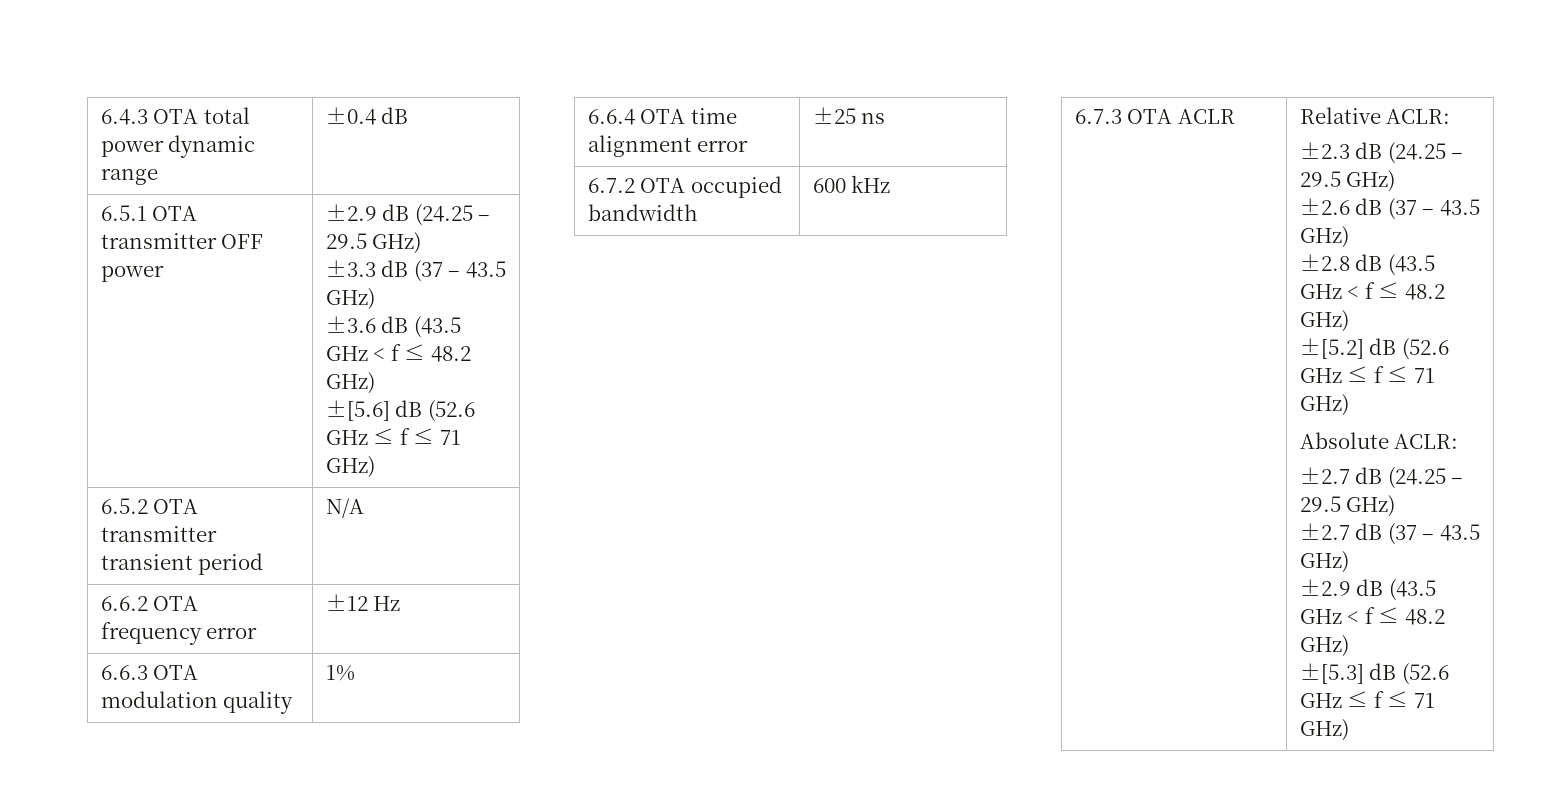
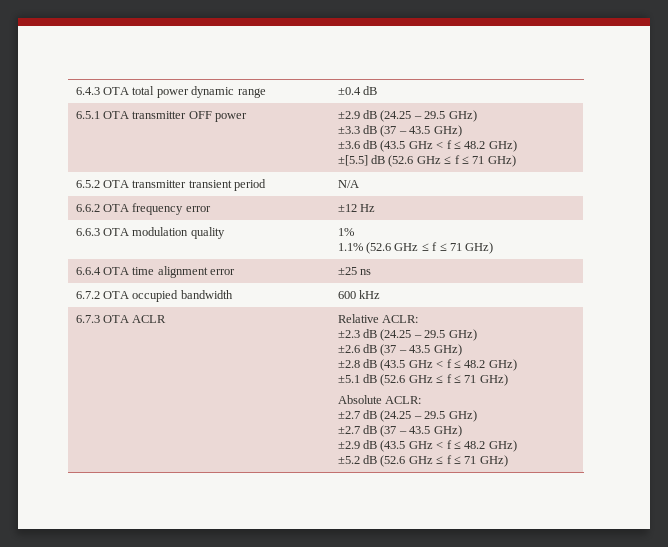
  6.5.1 OTA transmitter OFF power | ±2.9 dB (24.25 – 29.5 GHz)
  ±3.3 dB (37 – 43.5 GHz)
  ±3.6 dB (43.5 GHz < f ≤ 48.2 GHz)
- ±[5.6] dB (52.6 GHz ≤ f ≤ 71 GHz)
+ ±[5.5] dB (52.6 GHz ≤ f ≤ 71 GHz)
  6.6.3 OTA modulation quality | 1%
+ 1.1% (52.6 GHz ≤ f ≤ 71 GHz)
- ±[5.2] dB (52.6 GHz ≤ f ≤ 71 GHz)
+ ±5.1 dB (52.6 GHz ≤ f ≤ 71 GHz)
- ±[5.3] dB (52.6 GHz ≤ f ≤ 71 GHz)
+ ±5.2 dB (52.6 GHz ≤ f ≤ 71 GHz)

